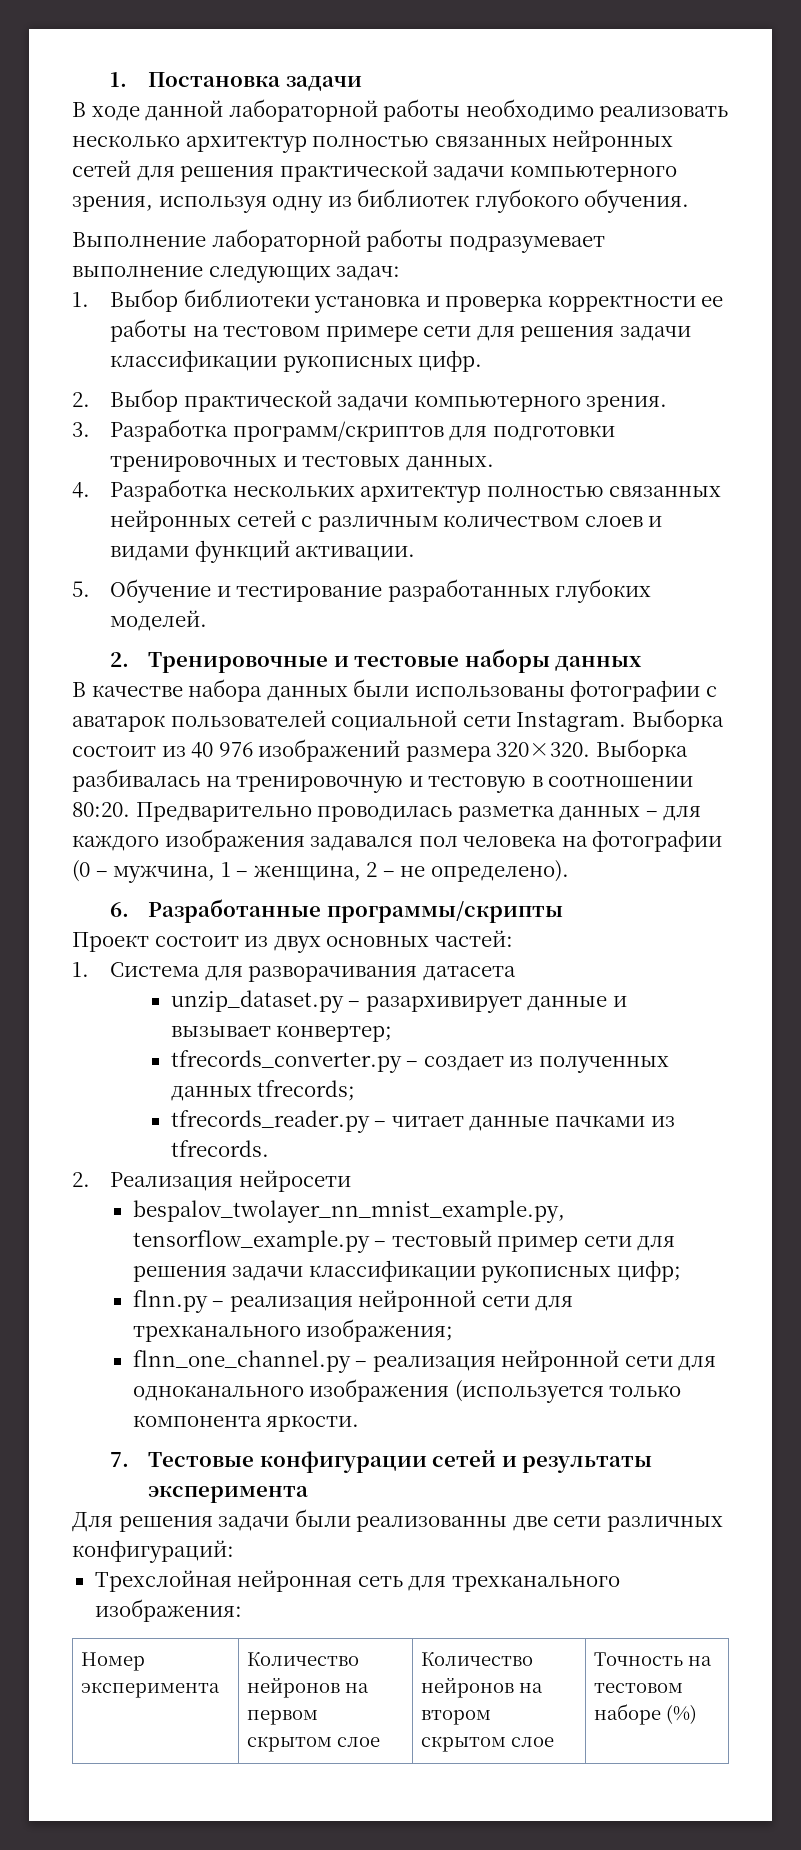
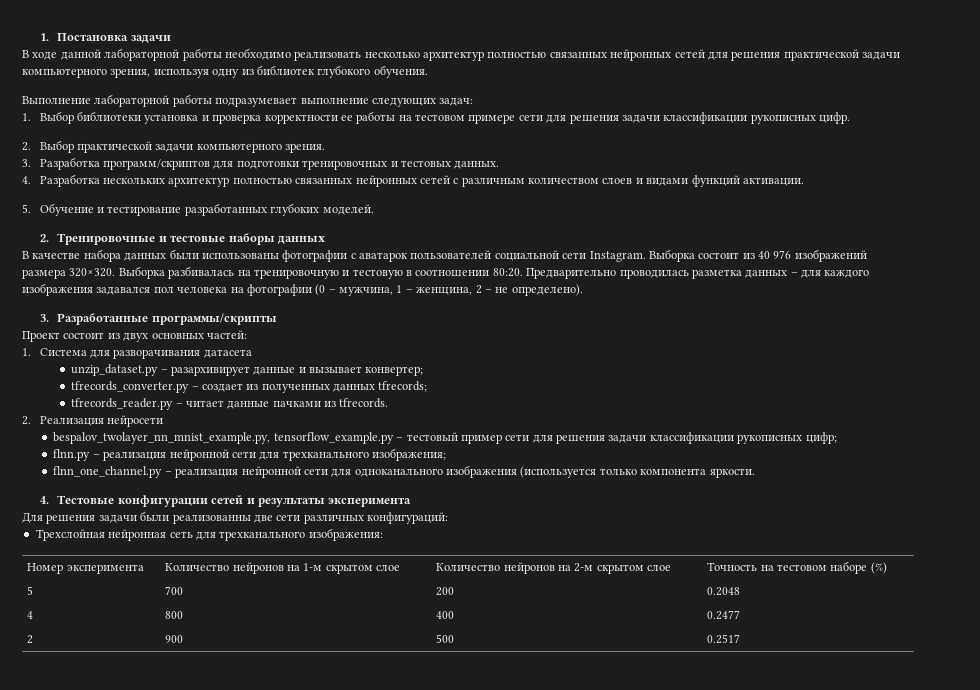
- 6. Разработанные программы/скрипты
+ 3. Разработанные программы/скрипты
- 7. Тестовые конфигурации сетей и результаты эксперимента
+ 4. Тестовые конфигурации сетей и результаты эксперимента
- Номер эксперимента | Количество нейронов на первом скрытом слое | Количество нейронов на втором скрытом слое | Точность на тестовом наборе (%)
+ Номер эксперимента | Количество нейронов на 1-м скрытом слое | Количество нейронов на 2-м скрытом слое | Точность на тестовом наборе (%)
+ 5 | 700 | 200 | 0.2048
+ 4 | 800 | 400 | 0.2477
+ 2 | 900 | 500 | 0.2517

